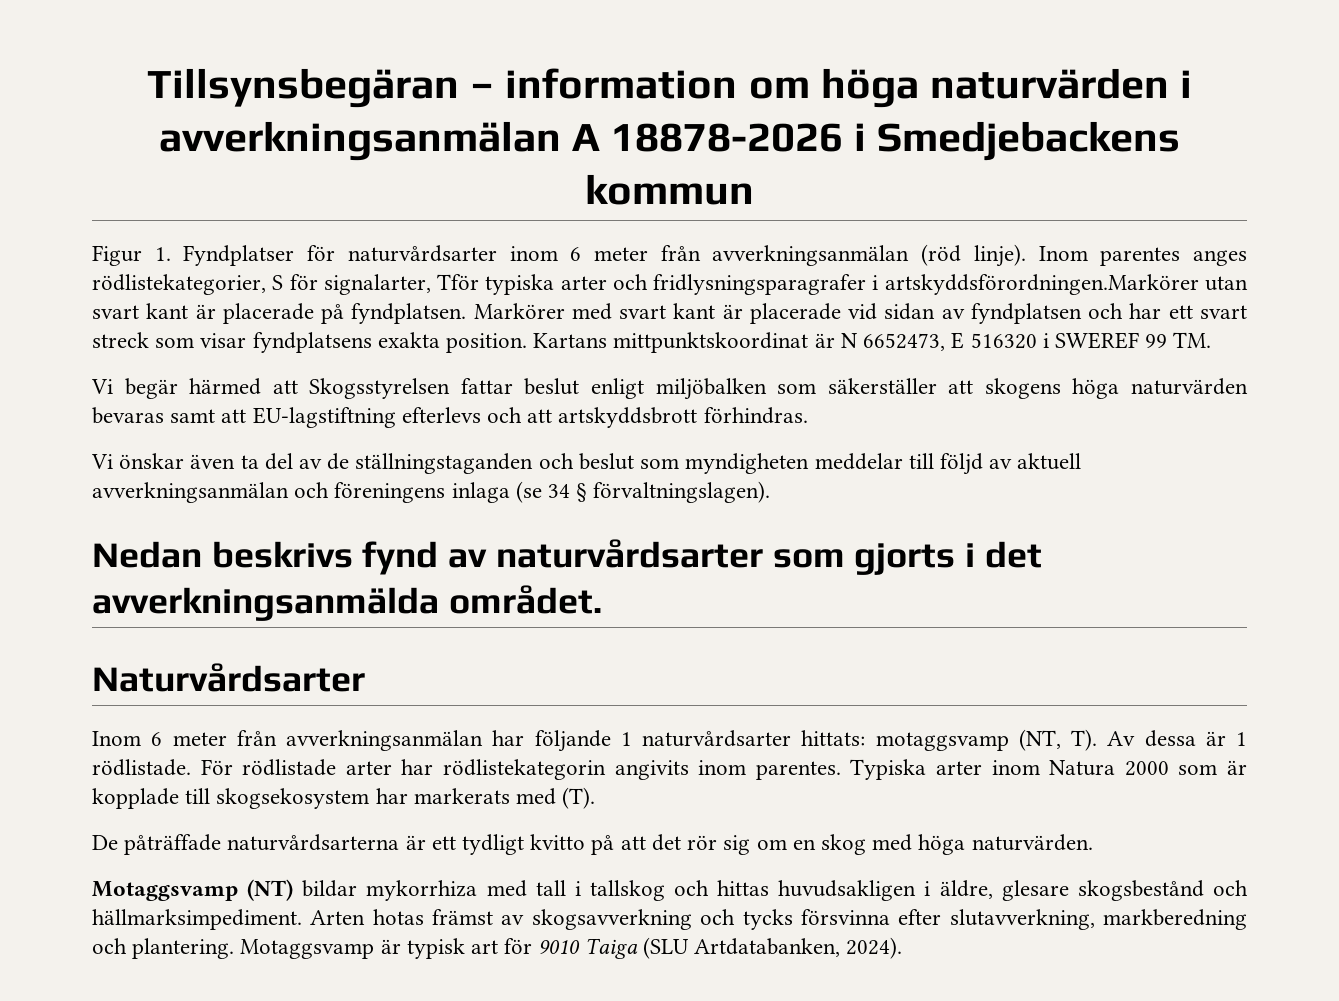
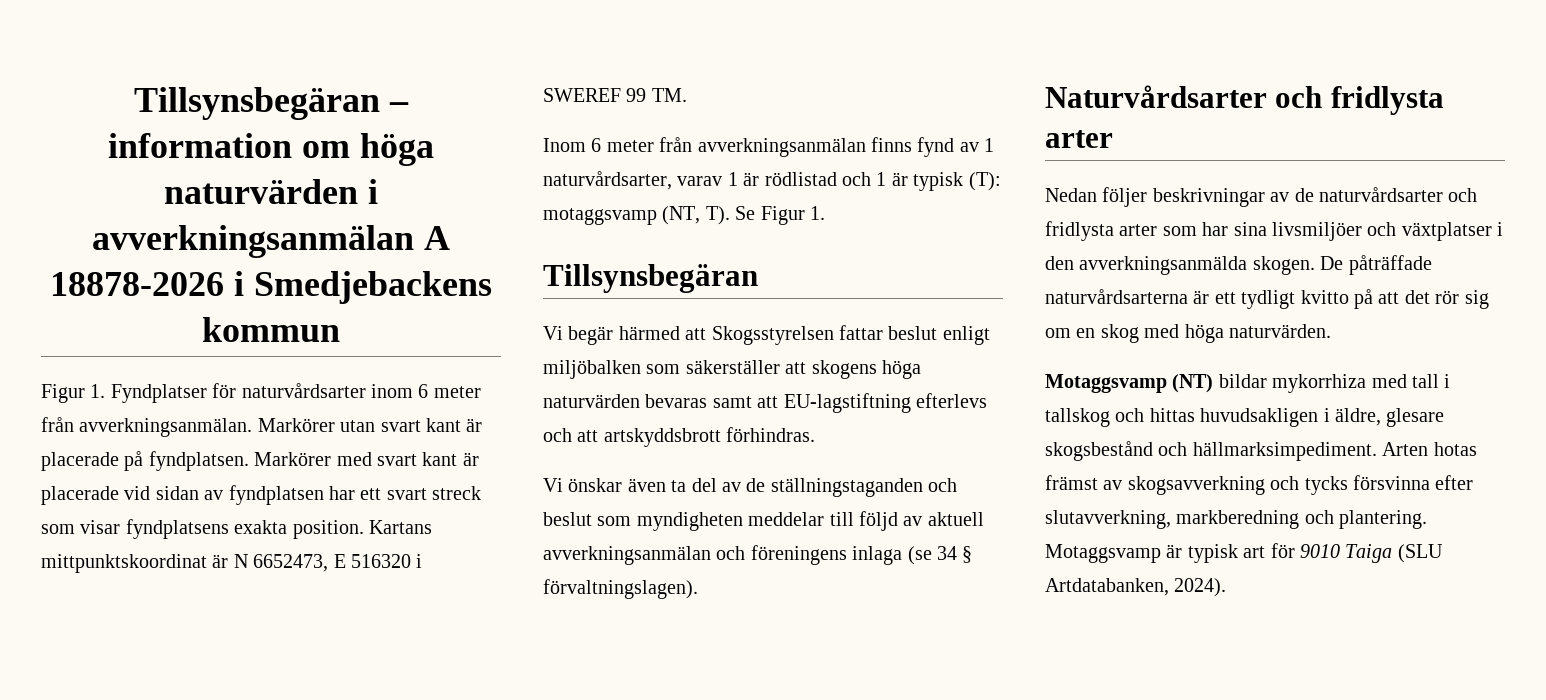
- Figur 1. Fyndplatser för naturvårdsarter inom 6 meter från avverkningsanmälan (röd linje). Inom parentes anges rödlistekategorier, S för signalarter, Tför typiska arter och fridlysningsparagrafer i artskyddsförordningen.Markörer utan svart kant är placerade på fyndplatsen.
+ Figur 1. Fyndplatser för naturvårdsarter inom 6 meter från avverkningsanmälan. Markörer utan svart kant är placerade på fyndplatsen.
- Markörer med svart kant är placerade vid sidan av fyndplatsen och har ett svart streck som visar fyndplatsens exakta position.
+ Markörer med svart kant är placerade vid sidan av fyndplatsen har ett svart streck som visar fyndplatsens exakta position.
+ Inom 6 meter från avverkningsanmälan finns fynd av 1 naturvårdsarter, varav 1 är rödlistad och 1 är typisk (T): motaggsvamp (NT, T). Se Figur 1.
+ Tillsynsbegäran
- Nedan beskrivs fynd av naturvårdsarter som gjorts i det avverkningsanmälda området.
- Naturvårdsarter
- Inom 6 meter från avverkningsanmälan har följande 1 naturvårdsarter hittats: motaggsvamp (NT, T). Av dessa är 1 rödlistade. För rödlistade arter har rödlistekategorin angivits inom parentes. Typiska arter inom Natura 2000 som är kopplade till skogsekosystem har markerats med (T).
- De påträffade naturvårdsarterna är ett tydligt kvitto på att det rör sig om en skog med höga naturvärden.
+ Naturvårdsarter och fridlysta arter
+ Nedan följer beskrivningar av de naturvårdsarter och fridlysta arter som har sina livsmiljöer och växtplatser i den avverkningsanmälda skogen. De påträffade naturvårdsarterna är ett tydligt kvitto på att det rör sig om en skog med höga naturvärden.

